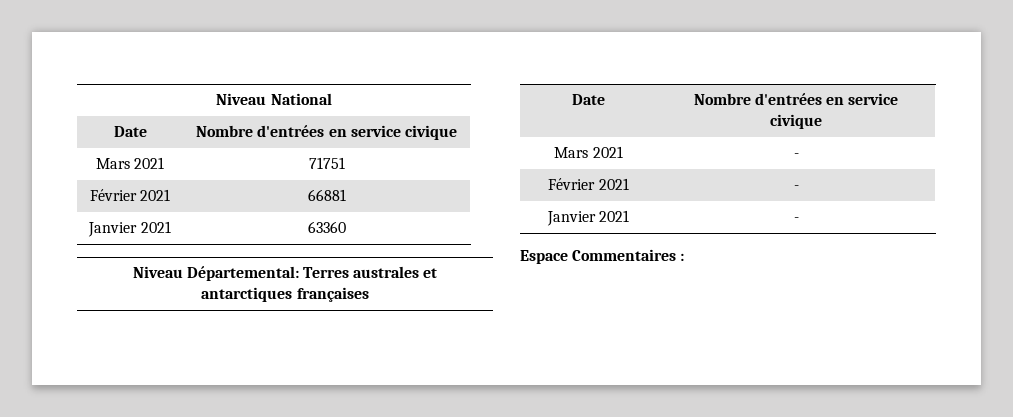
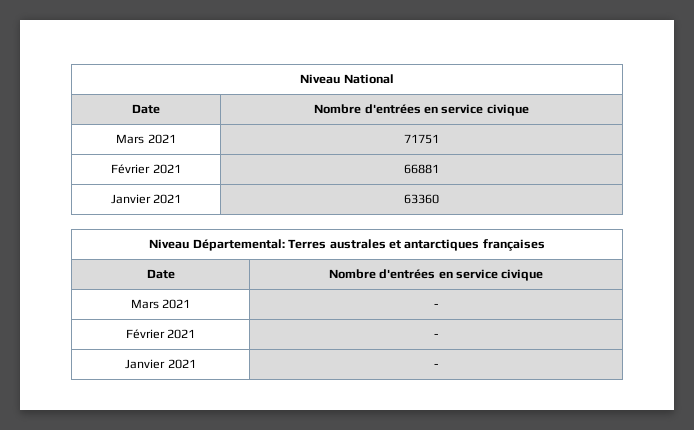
- Espace Commentaires :

